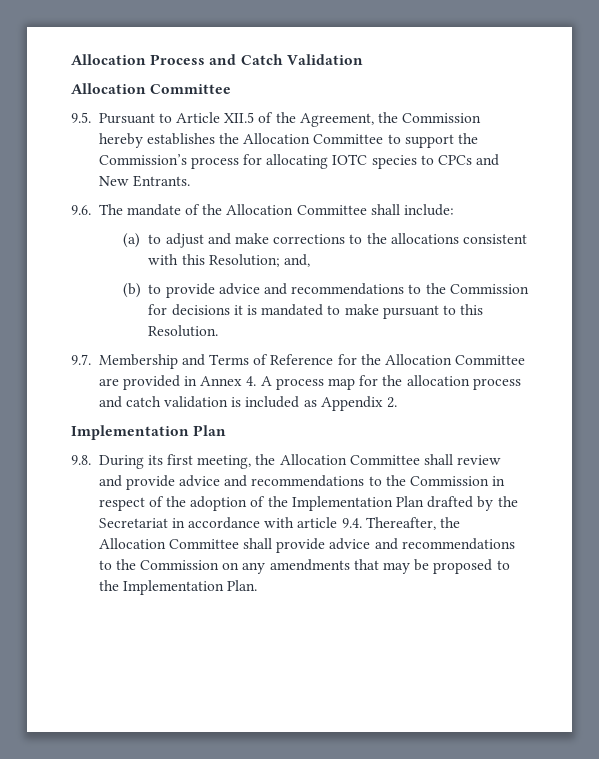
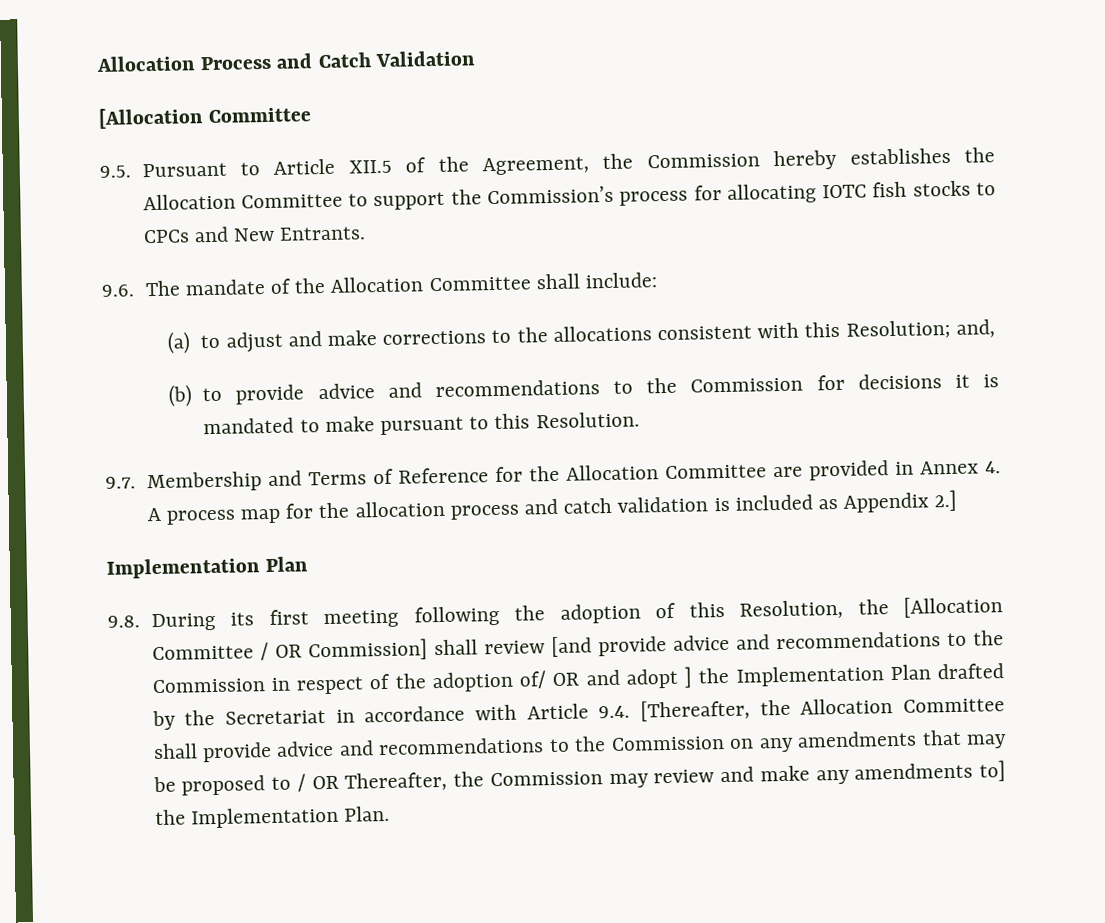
  Allocation Process and Catch Validation
- Allocation Committee
+ [Allocation Committee
- 9.5. Pursuant to Article XII.5 of the Agreement, the Commission hereby establishes the Allocation Committee to support the Commission’s process for allocating IOTC species to CPCs and New Entrants.
+ 9.5. Pursuant to Article XII.5 of the Agreement, the Commission hereby establishes the Allocation Committee to support the Commission’s process for allocating IOTC fish stocks to CPCs and New Entrants.
- 9.7. Membership and Terms of Reference for the Allocation Committee are provided in Annex 4. A process map for the allocation process and catch validation is included as Appendix 2.
+ 9.7. Membership and Terms of Reference for the Allocation Committee are provided in Annex 4. A process map for the allocation process and catch validation is included as Appendix 2.]
- 9.8. During its first meeting, the Allocation Committee shall review and provide advice and recommendations to the Commission in respect of the adoption of the Implementation Plan drafted by the Secretariat in accordance with article 9.4. Thereafter, the Allocation Committee shall provide advice and recommendations to the Commission on any amendments that may be proposed to the Implementation Plan.
+ 9.8. During its first meeting following the adoption of this Resolution, the [Allocation Committee / OR Commission] shall review [and provide advice and recommendations to the Commission in respect of the adoption of/ OR and adopt ] the Implementation Plan drafted by the Secretariat in accordance with Article 9.4. [Thereafter, the Allocation Committee shall provide advice and recommendations to the Commission on any amendments that may be proposed to / OR Thereafter, the Commission may review and make any amendments to] the Implementation Plan.

